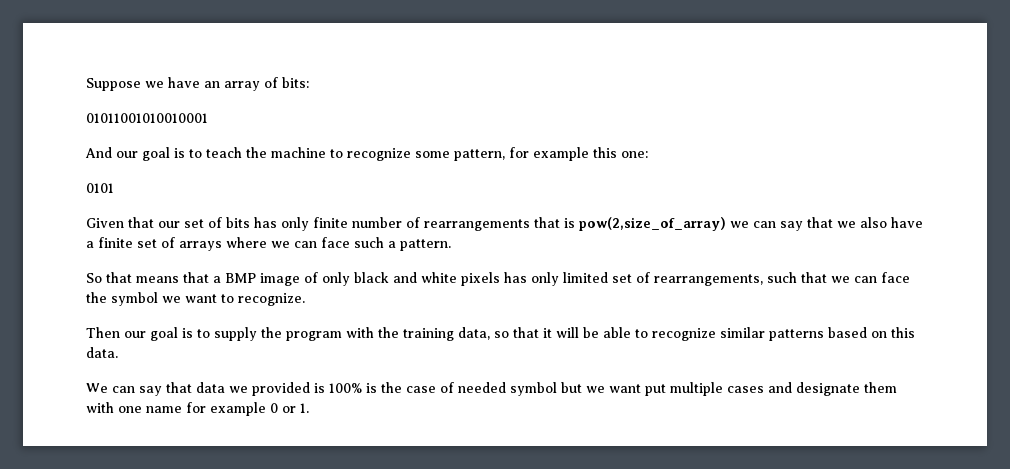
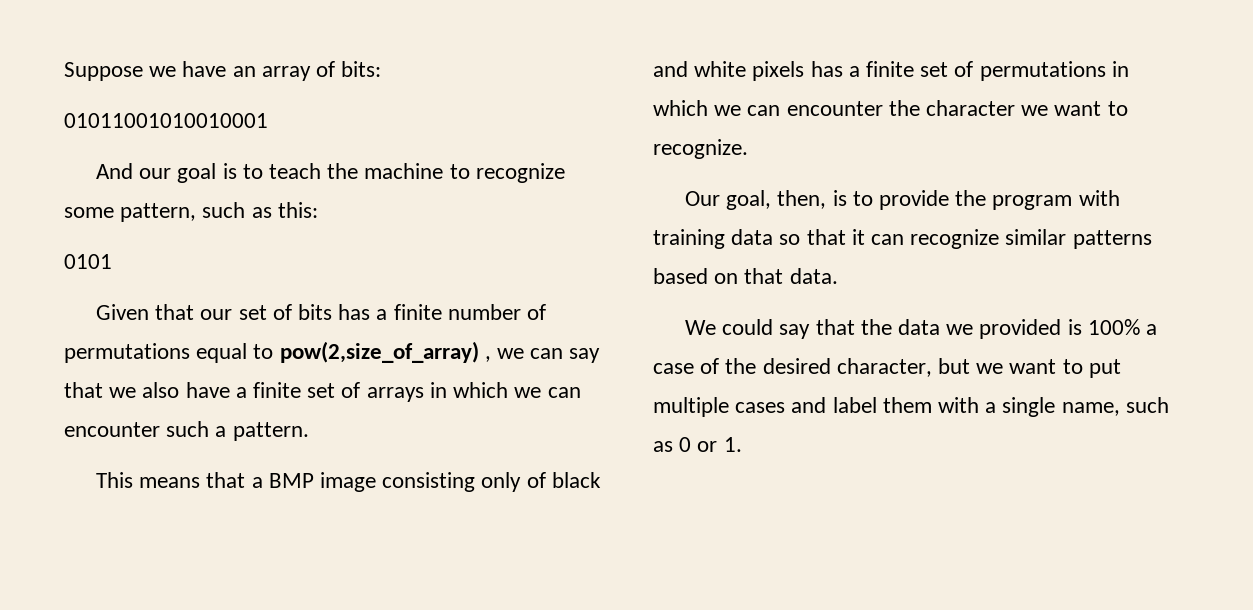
- And our goal is to teach the machine to recognize some pattern, for example this one:
+ And our goal is to teach the machine to recognize some pattern, such as this:
- Given that our set of bits has only finite number of rearrangements that is pow(2,size_of_array) we can say that we also have a finite set of arrays where we can face such a pattern.
+ Given that our set of bits has a finite number of permutations equal to pow(2,size_of_array) , we can say that we also have a finite set of arrays in which we can encounter such a pattern.
- So that means that a BMP image of only black and white pixels has only limited set of rearrangements, such that we can face the symbol we want to recognize.
+ This means that a BMP image consisting only of black and white pixels has a finite set of permutations in which we can encounter the character we want to recognize.
- Then our goal is to supply the program with the training data, so that it will be able to recognize similar patterns based on this data.
+ Our goal, then, is to provide the program with training data so that it can recognize similar patterns based on that data.
- We can say that data we provided is 100% is the case of needed symbol but we want put multiple cases and designate them with one name for example 0 or 1.
+ We could say that the data we provided is 100% a case of the desired character, but we want to put multiple cases and label them with a single name, such as 0 or 1.

